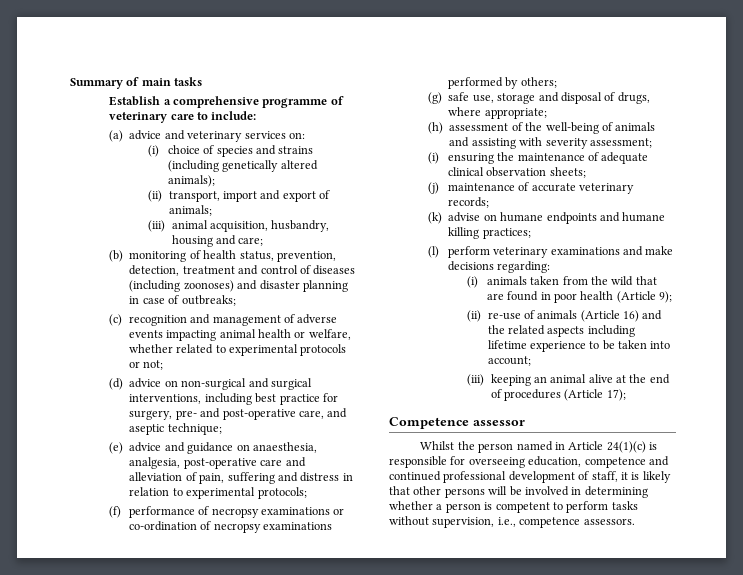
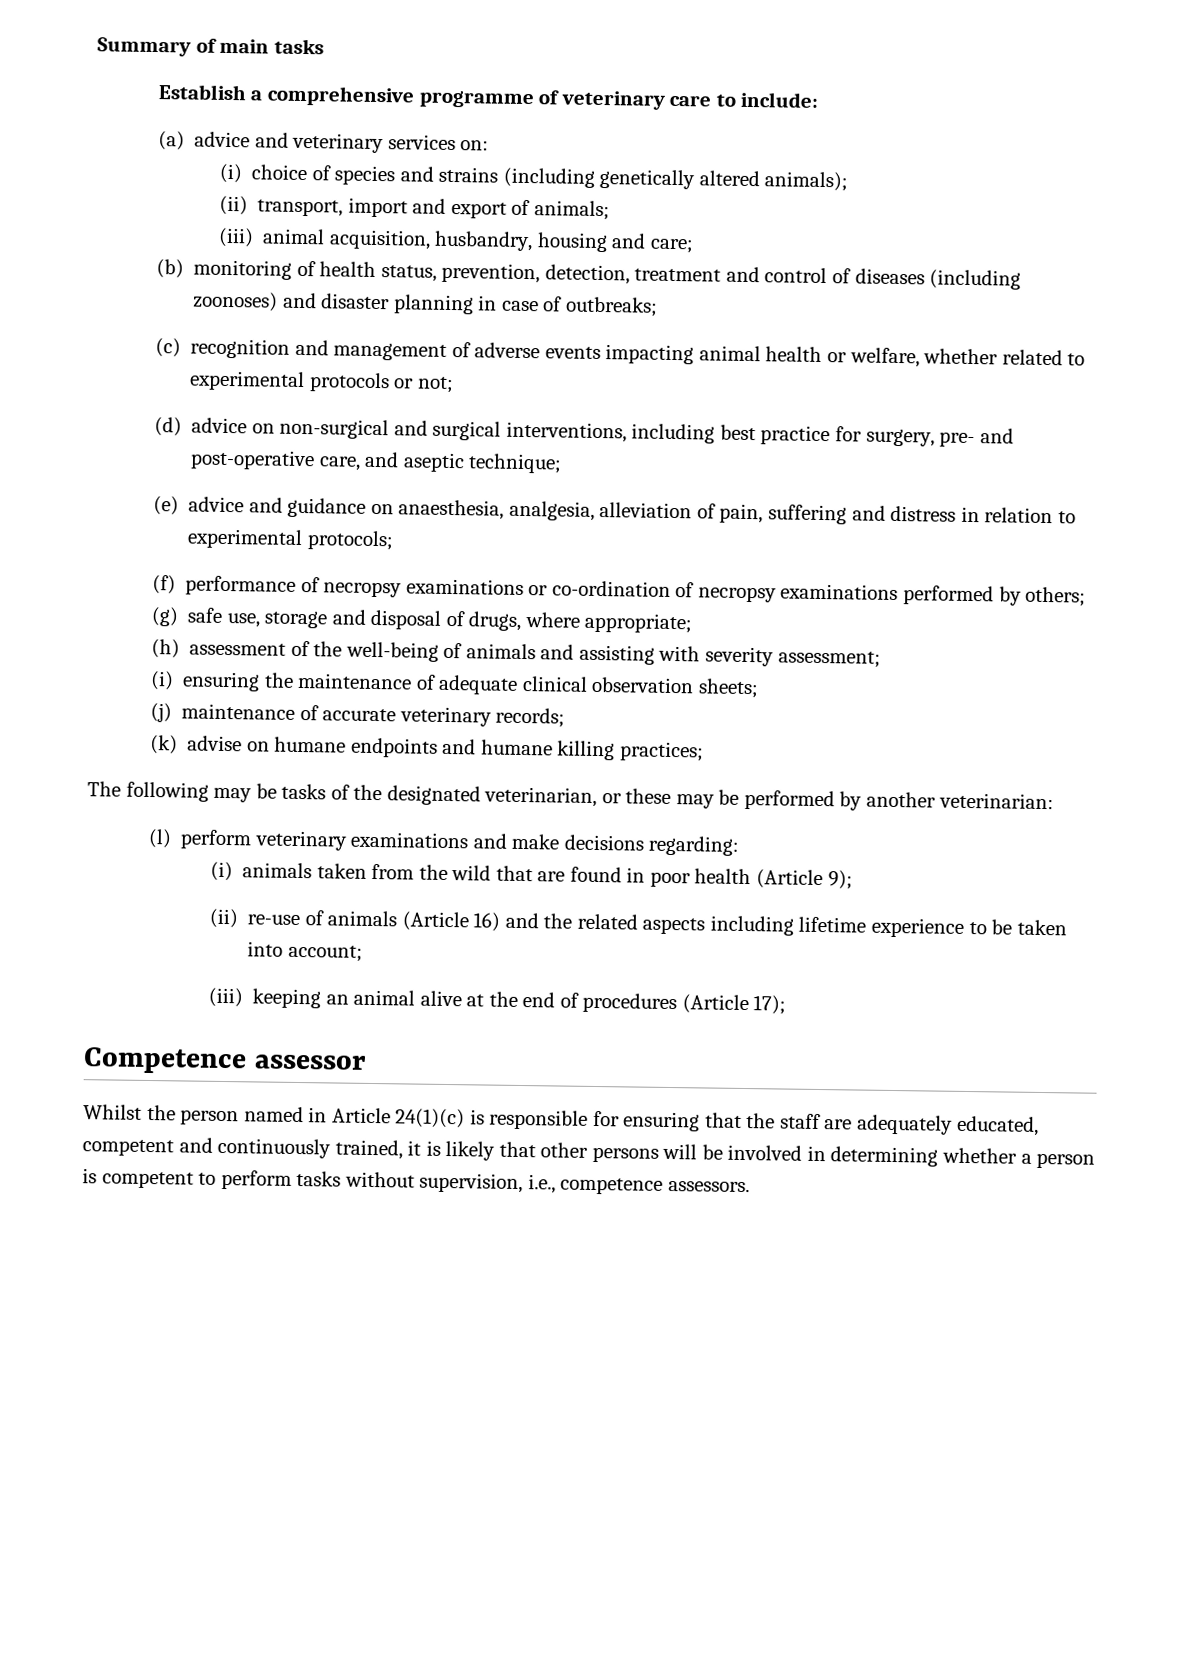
- (e) advice and guidance on anaesthesia, analgesia, post-operative care and alleviation of pain, suffering and distress in relation to experimental protocols;
+ (e) advice and guidance on anaesthesia, analgesia, alleviation of pain, suffering and distress in relation to experimental protocols;
+ The following may be tasks of the designated veterinarian, or these may be performed by another veterinarian:
- Whilst the person named in Article 24(1)(c) is responsible for overseeing education, competence and continued professional development of staff, it is likely that other persons will be involved in determining whether a person is competent to perform tasks without supervision, i.e., competence assessors.
+ Whilst the person named in Article 24(1)(c) is responsible for ensuring that the staff are adequately educated, competent and continuously trained, it is likely that other persons will be involved in determining whether a person is competent to perform tasks without supervision, i.e., competence assessors.

